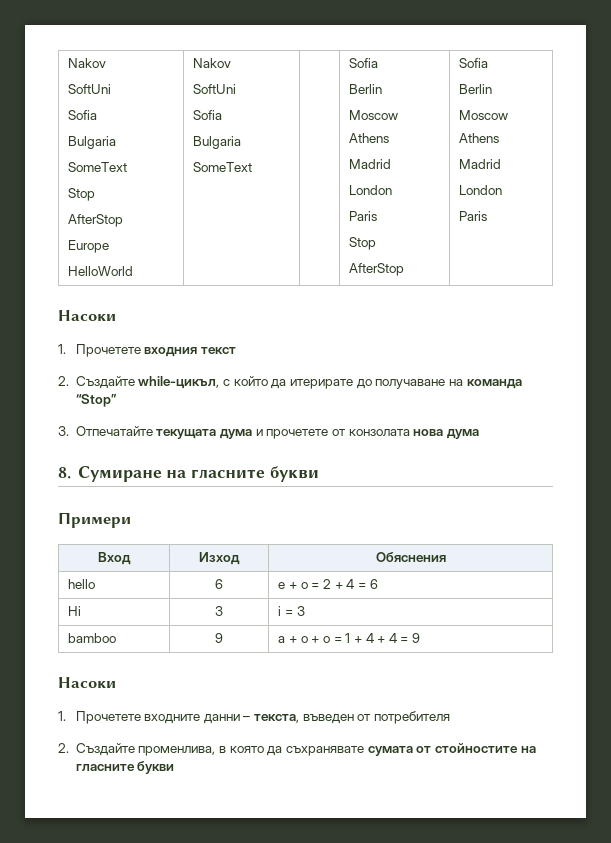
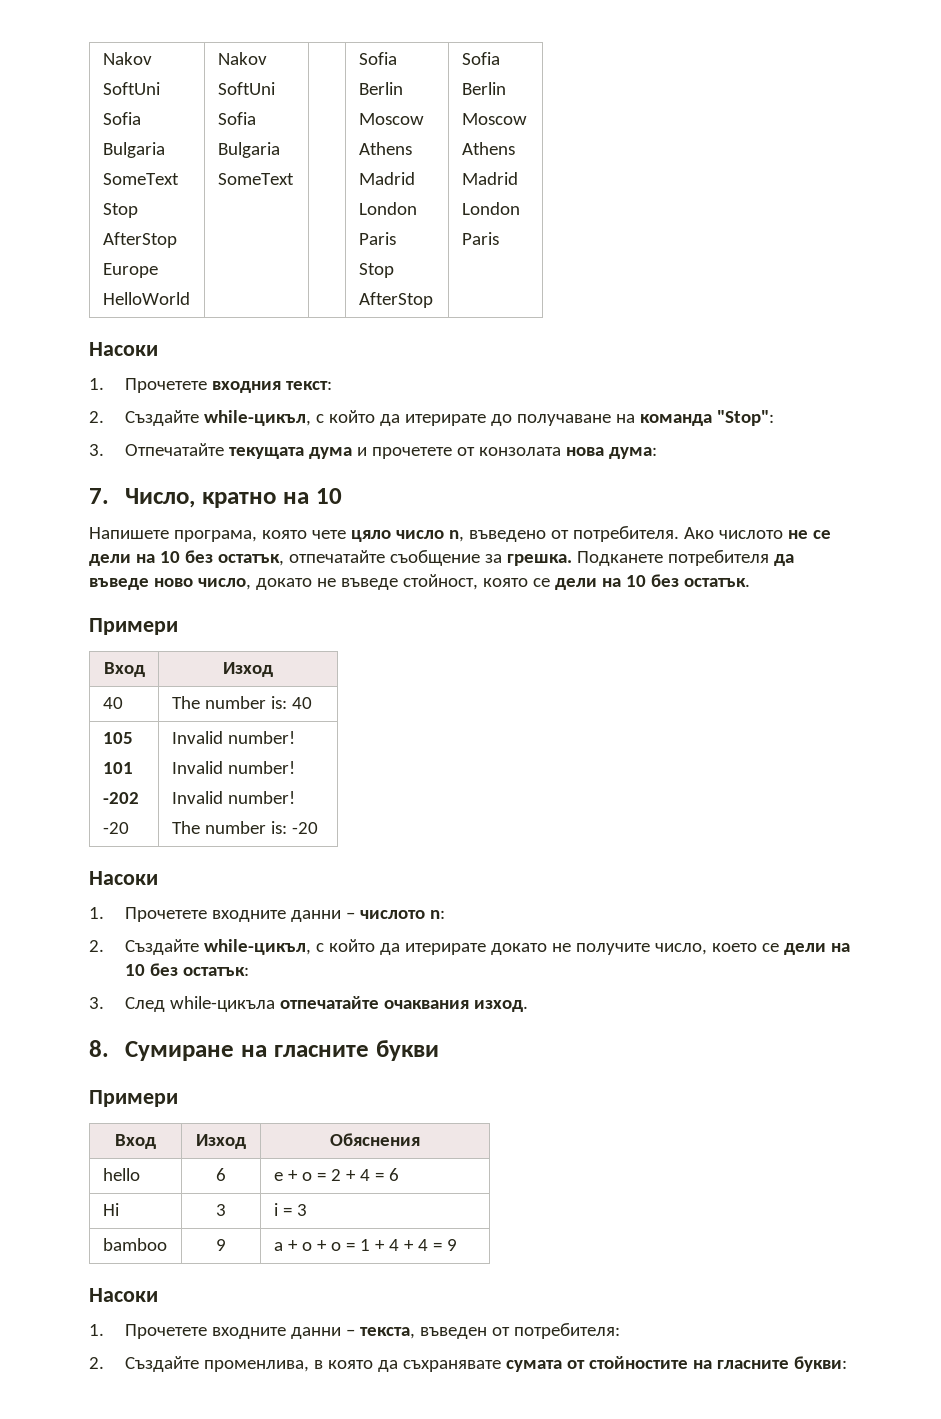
- 1. Прочетете входния текст
+ 1. Прочетете входния текст:
- 2. Създайте while-цикъл, с който да итерирате до получаване на команда “Stop”
+ 2. Създайте while-цикъл, с който да итерирате до получаване на команда "Stop":
- 3. Отпечатайте текущата дума и прочетете от конзолата нова дума
+ 3. Отпечатайте текущата дума и прочетете от конзолата нова дума:
+ 7. Число, кратно на 10
+ Напишете програма, която чете цяло число n, въведено от потребителя. Ако числото не се дели на 10 без остатък, отпечатайте съобщение за грешка. Подканете потребителя да въведе ново число, докато не въведе стойност, която се дели на 10 без остатък.
+ Примери
+ Вход | Изход
+ 40 | The number is: 40
+ 105
+ 101
+ -202
+ -20 | Invalid number!
+ Invalid number!
+ Invalid number!
+ The number is: -20
+ Насоки
+ 1. Прочетете входните данни – числото n:
+ 2. Създайте while-цикъл, с който да итерирате докато не получите число, което се дели на 10 без остатък:
+ 3. След while-цикъла отпечатайте очаквания изход.
- 1. Прочетете входните данни – текста, въведен от потребителя
+ 1. Прочетете входните данни – текста, въведен от потребителя:
- 2. Създайте променлива, в която да съхранявате сумата от стойностите на гласните букви
+ 2. Създайте променлива, в която да съхранявате сумата от стойностите на гласните букви:

